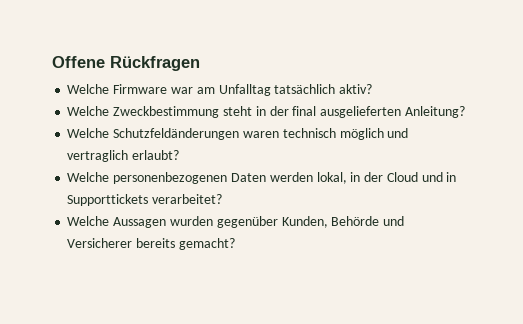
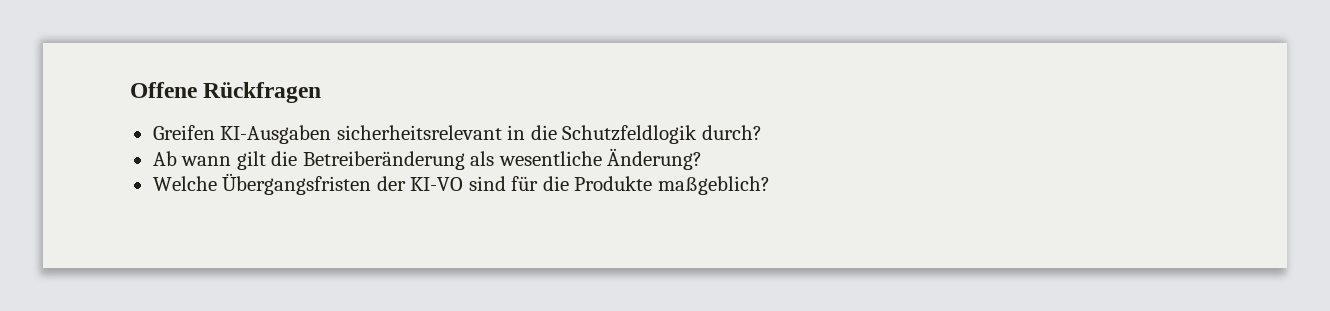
- Welche Firmware war am Unfalltag tatsächlich aktiv?
- Welche Zweckbestimmung steht in der final ausgelieferten Anleitung?
- Welche Schutzfeldänderungen waren technisch möglich und vertraglich erlaubt?
- Welche personenbezogenen Daten werden lokal, in der Cloud und in Supporttickets verarbeitet?
- Welche Aussagen wurden gegenüber Kunden, Behörde und Versicherer bereits gemacht?
+ Greifen KI-Ausgaben sicherheitsrelevant in die Schutzfeldlogik durch?
+ Ab wann gilt die Betreiberänderung als wesentliche Änderung?
+ Welche Übergangsfristen der KI-VO sind für die Produkte maßgeblich?

